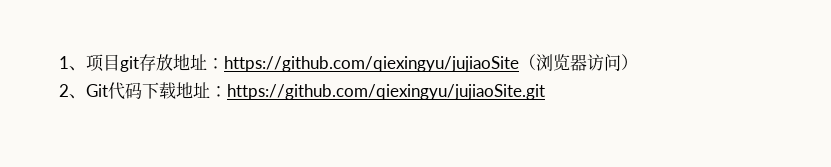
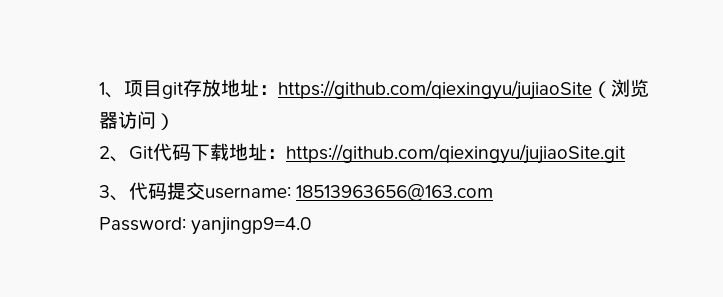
+ 3、代码提交username: 18513963656@163.com
+ Password: yanjingp9=4.0

